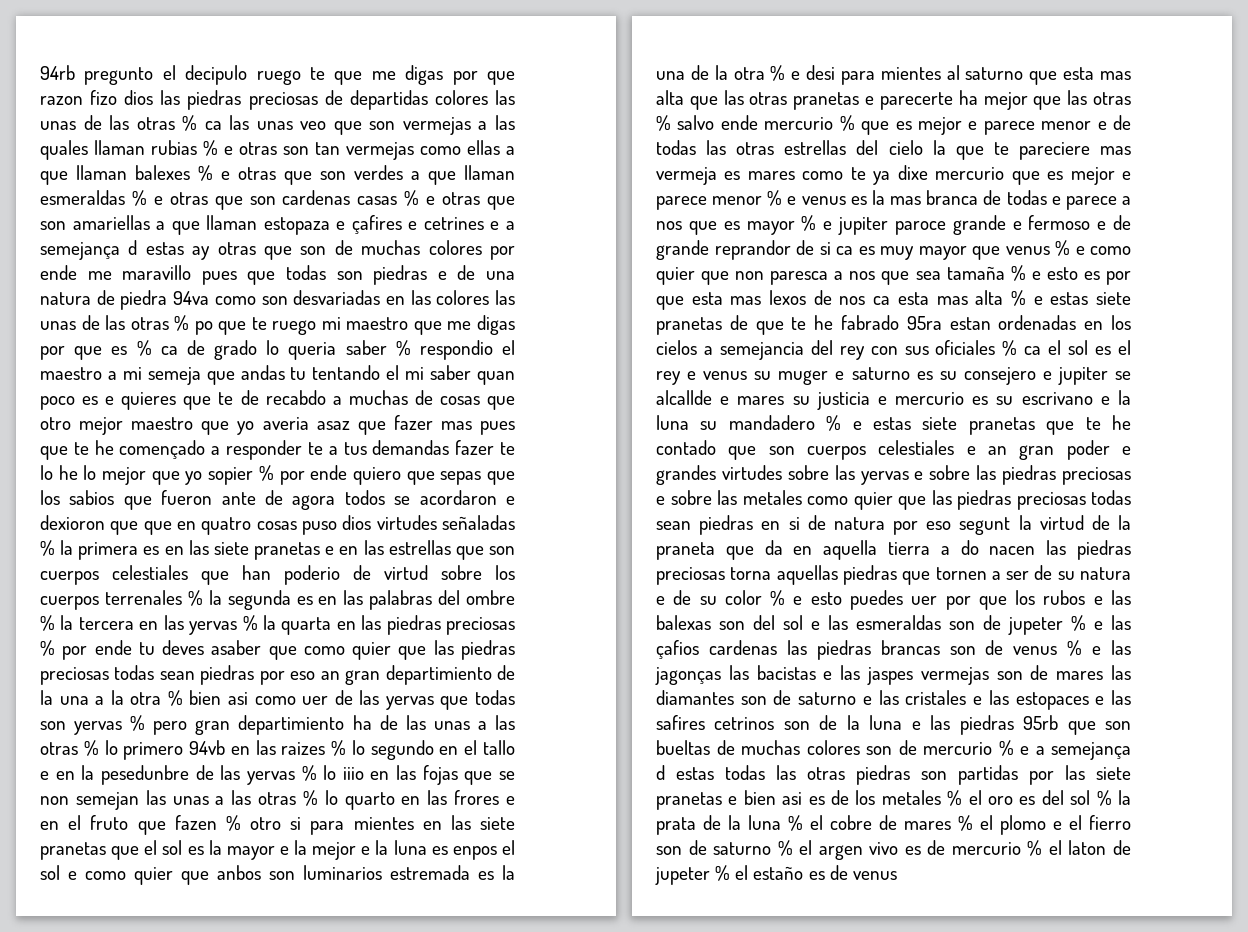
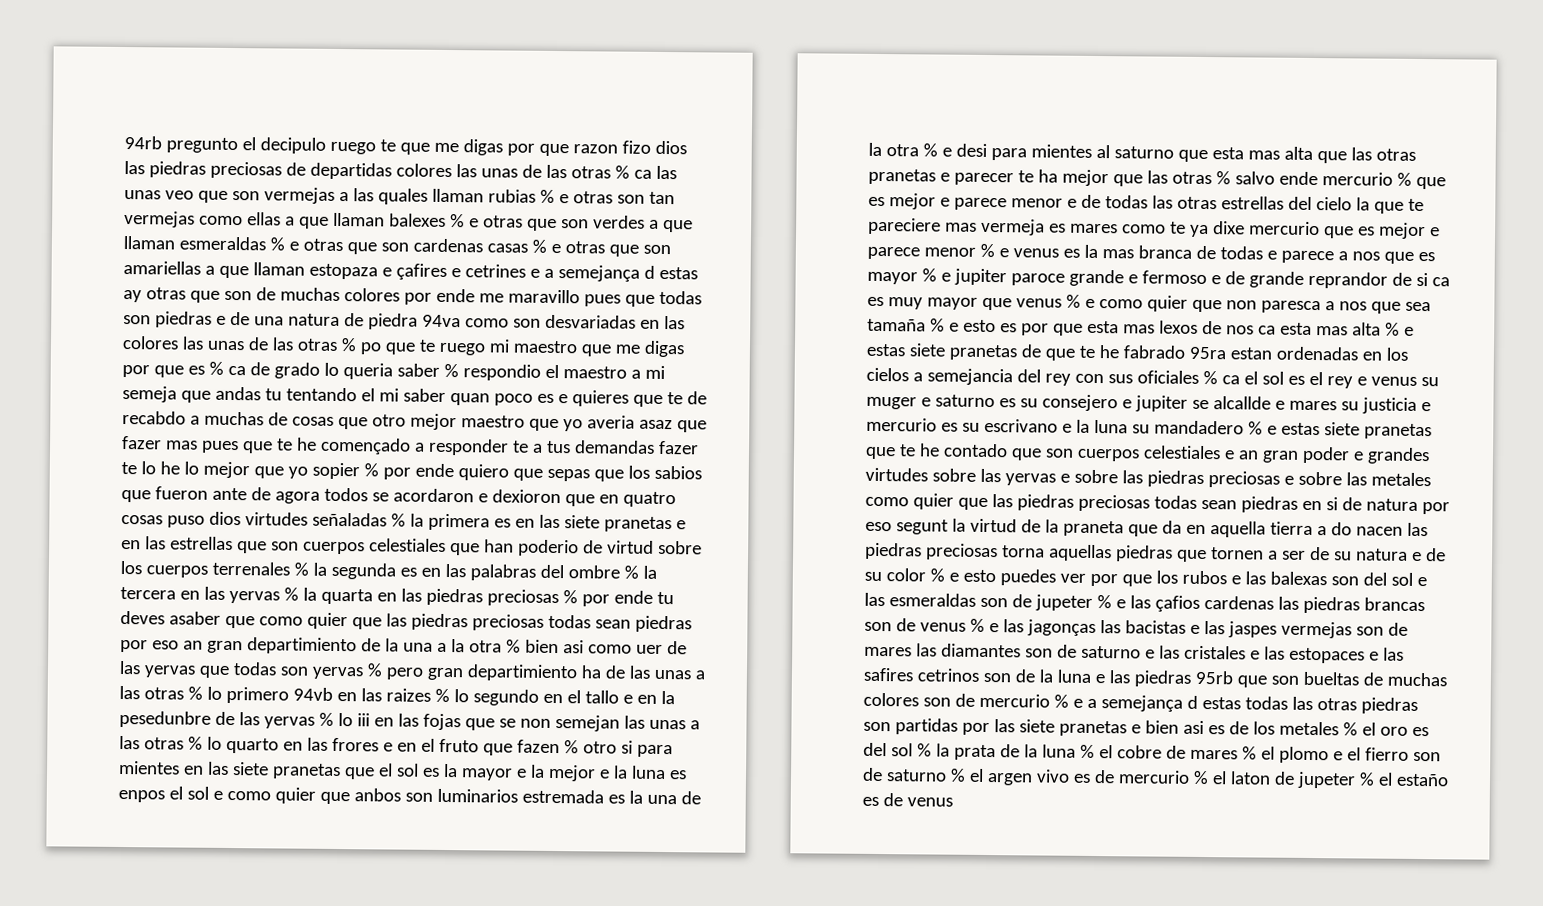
- 94rb pregunto el decipulo ruego te que me digas por que razon fizo dios las piedras preciosas de departidas colores las unas de las otras % ca las unas veo que son vermejas a las quales llaman rubias % e otras son tan vermejas como ellas a que llaman balexes % e otras que son verdes a que llaman esmeraldas % e otras que son cardenas casas % e otras que son amariellas a que llaman estopaza e çafires e cetrines e a semejança d estas ay otras que son de muchas colores por ende me maravillo pues que todas son piedras e de una natura de piedra 94va como son desvariadas en las colores las unas de las otras % po que te ruego mi maestro que me digas por que es % ca de grado lo queria saber % respondio el maestro a mi semeja que andas tu tentando el mi saber quan poco es e quieres que te de recabdo a muchas de cosas que otro mejor maestro que yo averia asaz que fazer mas pues que te he començado a responder te a tus demandas fazer te lo he lo mejor que yo sopier % por ende quiero que sepas que los sabios que fueron ante de agora todos se acordaron e dexioron que que en quatro cosas puso dios virtudes señaladas % la primera es en las siete pranetas e en las estrellas que son cuerpos celestiales que han poderio de virtud sobre los cuerpos terrenales % la segunda es en las palabras del ombre % la tercera en las yervas % la quarta en las piedras preciosas % por ende tu deves asaber que como quier que las piedras preciosas todas sean piedras por eso an gran departimiento de la una a la otra % bien asi como uer de las yervas que todas son yervas % pero gran departimiento ha de las unas a las otras % lo primero 94vb en las raizes % lo segundo en el tallo e en la pesedunbre de las yervas % lo iiio en las fojas que se non semejan las unas a las otras % lo quarto en las frores e en el fruto que fazen % otro si para mientes en las siete pranetas que el sol es la mayor e la mejor e la luna es enpos el sol e como quier que anbos son luminarios estremada es la una de la otra % e desi para mientes al saturno que esta mas alta que las otras pranetas e parecerte ha mejor que las otras % salvo ende mercurio % que es mejor e parece menor e de todas las otras estrellas del cielo la que te pareciere mas vermeja es mares como te ya dixe mercurio que es mejor e parece menor % e venus es la mas branca de todas e parece a nos que es mayor % e jupiter paroce grande e fermoso e de grande reprandor de si ca es muy mayor que venus % e como quier que non paresca a nos que sea tamaña % e esto es por que esta mas lexos de nos ca esta mas alta % e estas siete pranetas de que te he fabrado 95ra estan ordenadas en los cielos a semejancia del rey con sus oficiales % ca el sol es el rey e venus su muger e saturno es su consejero e jupiter se alcallde e mares su justicia e mercurio es su escrivano e la luna su mandadero % e estas siete pranetas que te he contado que son cuerpos celestiales e an gran poder e grandes virtudes sobre las yervas e sobre las piedras preciosas e sobre las metales como quier que las piedras preciosas todas sean piedras en si de natura por eso segunt la virtud de la praneta que da en aquella tierra a do nacen las piedras preciosas torna aquellas piedras que tornen a ser de su natura e de su color % e esto puedes uer por que los rubos e las balexas son del sol e las esmeraldas son de jupeter % e las çafios cardenas las piedras brancas son de venus % e las jagonças las bacistas e las jaspes vermejas son de mares las diamantes son de saturno e las cristales e las estopaces e las safires cetrinos son de la luna e las piedras 95rb que son bueltas de muchas colores son de mercurio % e a semejança d estas todas las otras piedras son partidas por las siete pranetas e bien asi es de los metales % el oro es del sol % la prata de la luna % el cobre de mares % el plomo e el fierro son de saturno % el argen vivo es de mercurio % el laton de jupeter % el estaño es de venus
+ 94rb pregunto el decipulo ruego te que me digas por que razon fizo dios las piedras preciosas de departidas colores las unas de las otras % ca las unas veo que son vermejas a las quales llaman rubias % e otras son tan vermejas como ellas a que llaman balexes % e otras que son verdes a que llaman esmeraldas % e otras que son cardenas casas % e otras que son amariellas a que llaman estopaza e çafires e cetrines e a semejança d estas ay otras que son de muchas colores por ende me maravillo pues que todas son piedras e de una natura de piedra 94va como son desvariadas en las colores las unas de las otras % po que te ruego mi maestro que me digas por que es % ca de grado lo queria saber % respondio el maestro a mi semeja que andas tu tentando el mi saber quan poco es e quieres que te de recabdo a muchas de cosas que otro mejor maestro que yo averia asaz que fazer mas pues que te he començado a responder te a tus demandas fazer te lo he lo mejor que yo sopier % por ende quiero que sepas que los sabios que fueron ante de agora todos se acordaron e dexioron que en quatro cosas puso dios virtudes señaladas % la primera es en las siete pranetas e en las estrellas que son cuerpos celestiales que han poderio de virtud sobre los cuerpos terrenales % la segunda es en las palabras del ombre % la tercera en las yervas % la quarta en las piedras preciosas % por ende tu deves asaber que como quier que las piedras preciosas todas sean piedras por eso an gran departimiento de la una a la otra % bien asi como uer de las yervas que todas son yervas % pero gran departimiento ha de las unas a las otras % lo primero 94vb en las raizes % lo segundo en el tallo e en la pesedunbre de las yervas % lo iii en las fojas que se non semejan las unas a las otras % lo quarto en las frores e en el fruto que fazen % otro si para mientes en las siete pranetas que el sol es la mayor e la mejor e la luna es enpos el sol e como quier que anbos son luminarios estremada es la una de la otra % e desi para mientes al saturno que esta mas alta que las otras pranetas e parecer te ha mejor que las otras % salvo ende mercurio % que es mejor e parece menor e de todas las otras estrellas del cielo la que te pareciere mas vermeja es mares como te ya dixe mercurio que es mejor e parece menor % e venus es la mas branca de todas e parece a nos que es mayor % e jupiter paroce grande e fermoso e de grande reprandor de si ca es muy mayor que venus % e como quier que non paresca a nos que sea tamaña % e esto es por que esta mas lexos de nos ca esta mas alta % e estas siete pranetas de que te he fabrado 95ra estan ordenadas en los cielos a semejancia del rey con sus oficiales % ca el sol es el rey e venus su muger e saturno es su consejero e jupiter se alcallde e mares su justicia e mercurio es su escrivano e la luna su mandadero % e estas siete pranetas que te he contado que son cuerpos celestiales e an gran poder e grandes virtudes sobre las yervas e sobre las piedras preciosas e sobre las metales como quier que las piedras preciosas todas sean piedras en si de natura por eso segunt la virtud de la praneta que da en aquella tierra a do nacen las piedras preciosas torna aquellas piedras que tornen a ser de su natura e de su color % e esto puedes ver por que los rubos e las balexas son del sol e las esmeraldas son de jupeter % e las çafios cardenas las piedras brancas son de venus % e las jagonças las bacistas e las jaspes vermejas son de mares las diamantes son de saturno e las cristales e las estopaces e las safires cetrinos son de la luna e las piedras 95rb que son bueltas de muchas colores son de mercurio % e a semejança d estas todas las otras piedras son partidas por las siete pranetas e bien asi es de los metales % el oro es del sol % la prata de la luna % el cobre de mares % el plomo e el fierro son de saturno % el argen vivo es de mercurio % el laton de jupeter % el estaño es de venus

